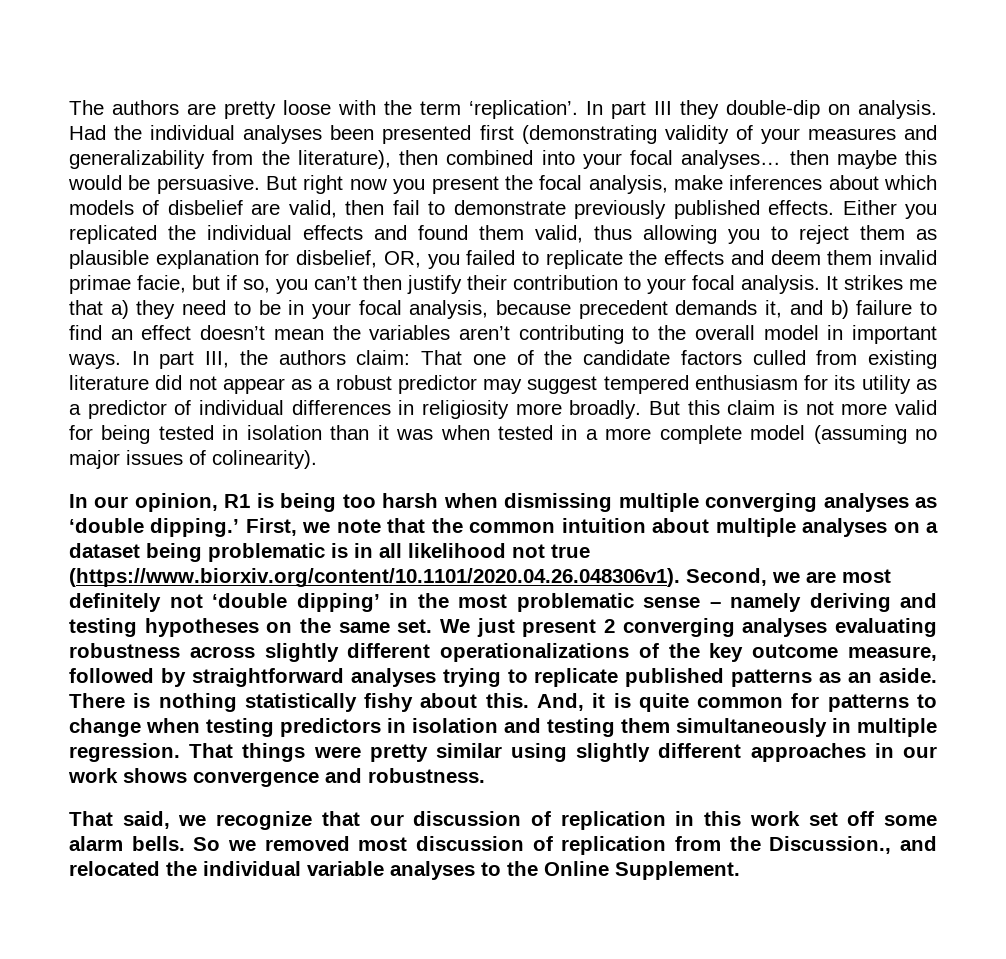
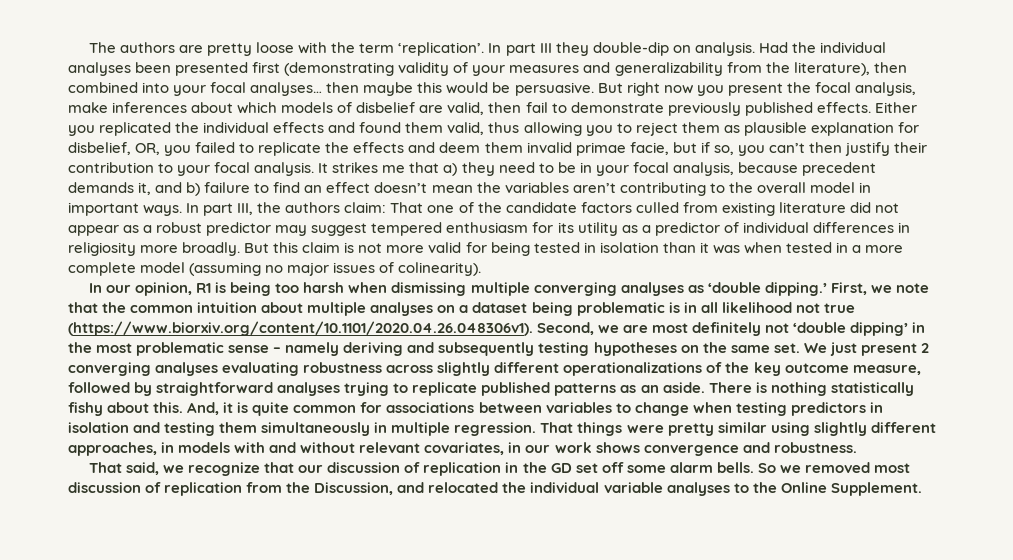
- First, we note that the common intuition about multiple analyses on a dataset being problematic is in all likelihood not true (https://www.biorxiv.org/content/10.1101/2020.04.26.048306v1). Second, we are most definitely not ‘double dipping’ in the most problematic sense – namely deriving and testing hypotheses on the same set.
+ First, we note that the common intuition about multiple analyses on a dataset being problematic is in all likelihood not true (https://www.biorxiv.org/content/10.1101/2020.04.26.048306v1). Second, we are most definitely not ‘double dipping’ in the most problematic sense – namely deriving and subsequently testing hypotheses on the same set.
- And, it is quite common for patterns to change when testing predictors in isolation and testing them simultaneously in multiple regression.
+ And, it is quite common for associations between variables to change when testing predictors in isolation and testing them simultaneously in multiple regression.
- That things were pretty similar using slightly different approaches in our work shows convergence and robustness.
+ That things were pretty similar using slightly different approaches, in models with and without relevant covariates, in our work shows convergence and robustness.
- That said, we recognize that our discussion of replication in this work set off some alarm bells.
+ That said, we recognize that our discussion of replication in the GD set off some alarm bells.
- So we removed most discussion of replication from the Discussion., and relocated the individual variable analyses to the Online Supplement.
+ So we removed most discussion of replication from the Discussion, and relocated the individual variable analyses to the Online Supplement.

